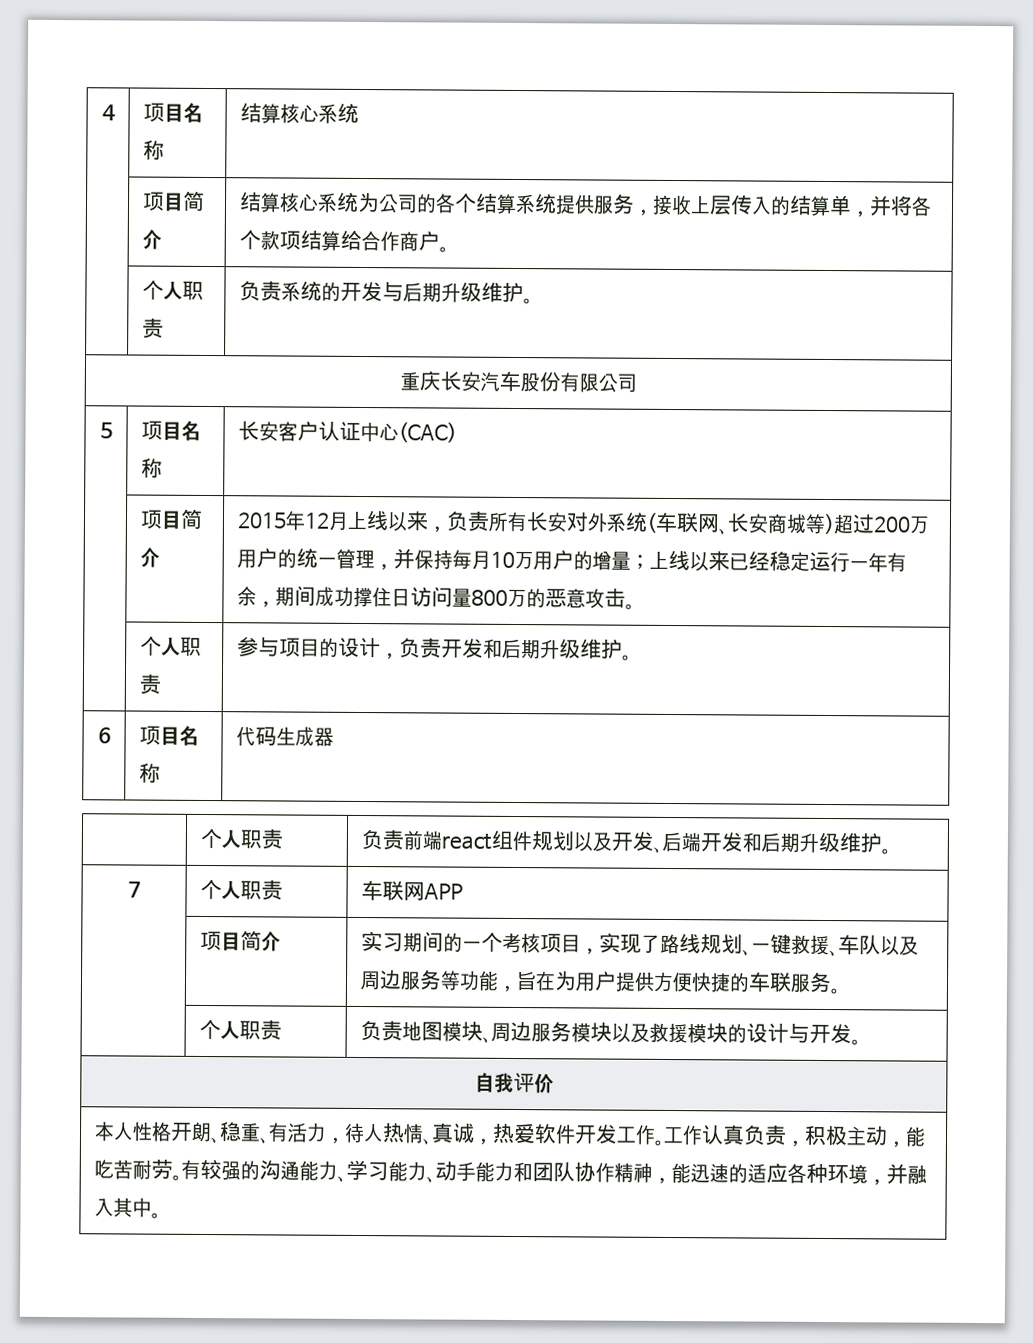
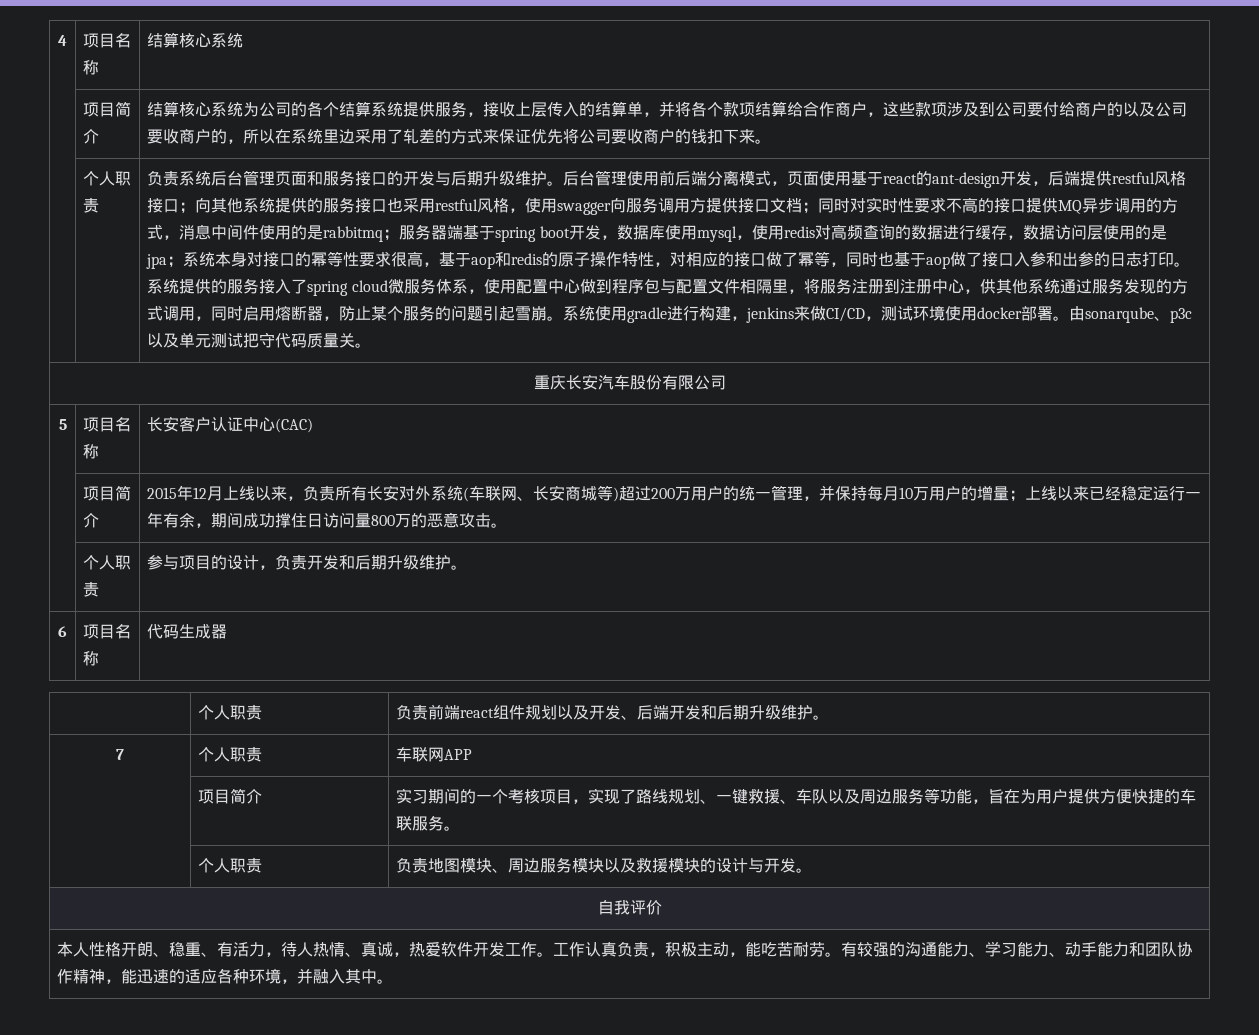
- 结算核心系统为公司的各个结算系统提供服务，接收上层传入的结算单，并将各个款项结算给合作商户。
+ 结算核心系统为公司的各个结算系统提供服务，接收上层传入的结算单，并将各个款项结算给合作商户，这些款项涉及到公司要付给商户的以及公司要收商户的，所以在系统里边采用了轧差的方式来保证优先将公司要收商户的钱扣下来。
- 负责系统的开发与后期升级维护。
+ 负责系统后台管理页面和服务接口的开发与后期升级维护。后台管理使用前后端分离模式，页面使用基于react的ant-design开发，后端提供restful风格接口；向其他系统提供的服务接口也采用restful风格，使用swagger向服务调用方提供接口文档；同时对实时性要求不高的接口提供MQ异步调用的方式，消息中间件使用的是rabbitmq；服务器端基于spring boot开发，数据库使用mysql，使用redis对高频查询的数据进行缓存，数据访问层使用的是jpa；系统本身对接口的幂等性要求很高，基于aop和redis的原子操作特性，对相应的接口做了幂等，同时也基于aop做了接口入参和出参的日志打印。系统提供的服务接入了spring cloud微服务体系，使用配置中心做到程序包与配置文件相隔里，将服务注册到注册中心，供其他系统通过服务发现的方式调用，同时启用熔断器，防止某个服务的问题引起雪崩。系统使用gradle进行构建，jenkins来做CI/CD，测试环境使用docker部署。由sonarqube、p3c以及单元测试把守代码质量关。

